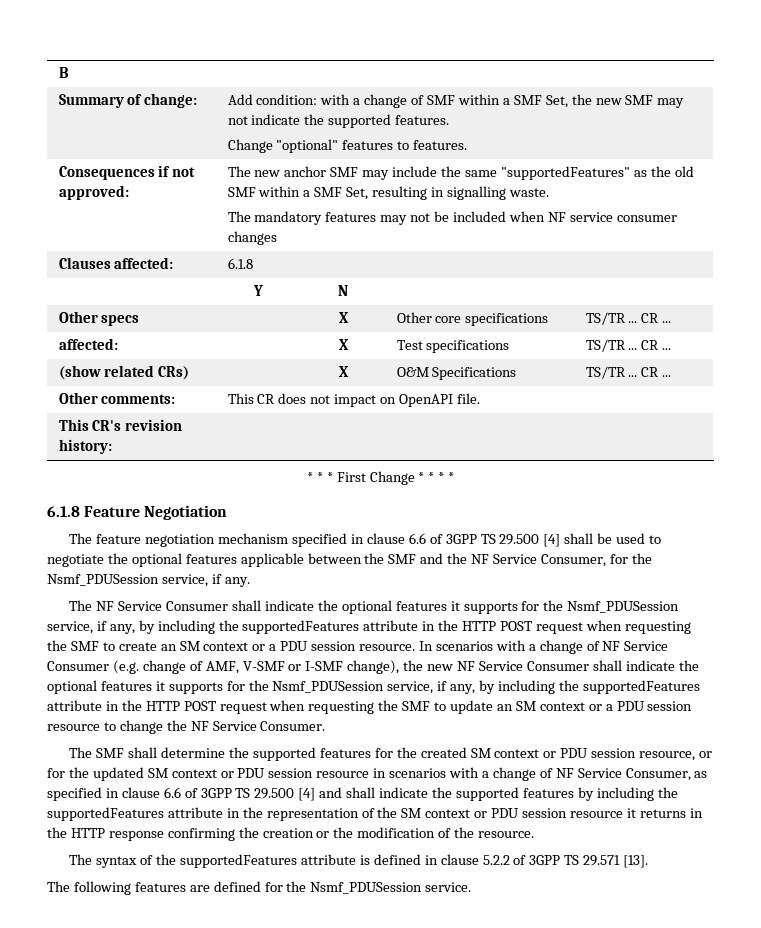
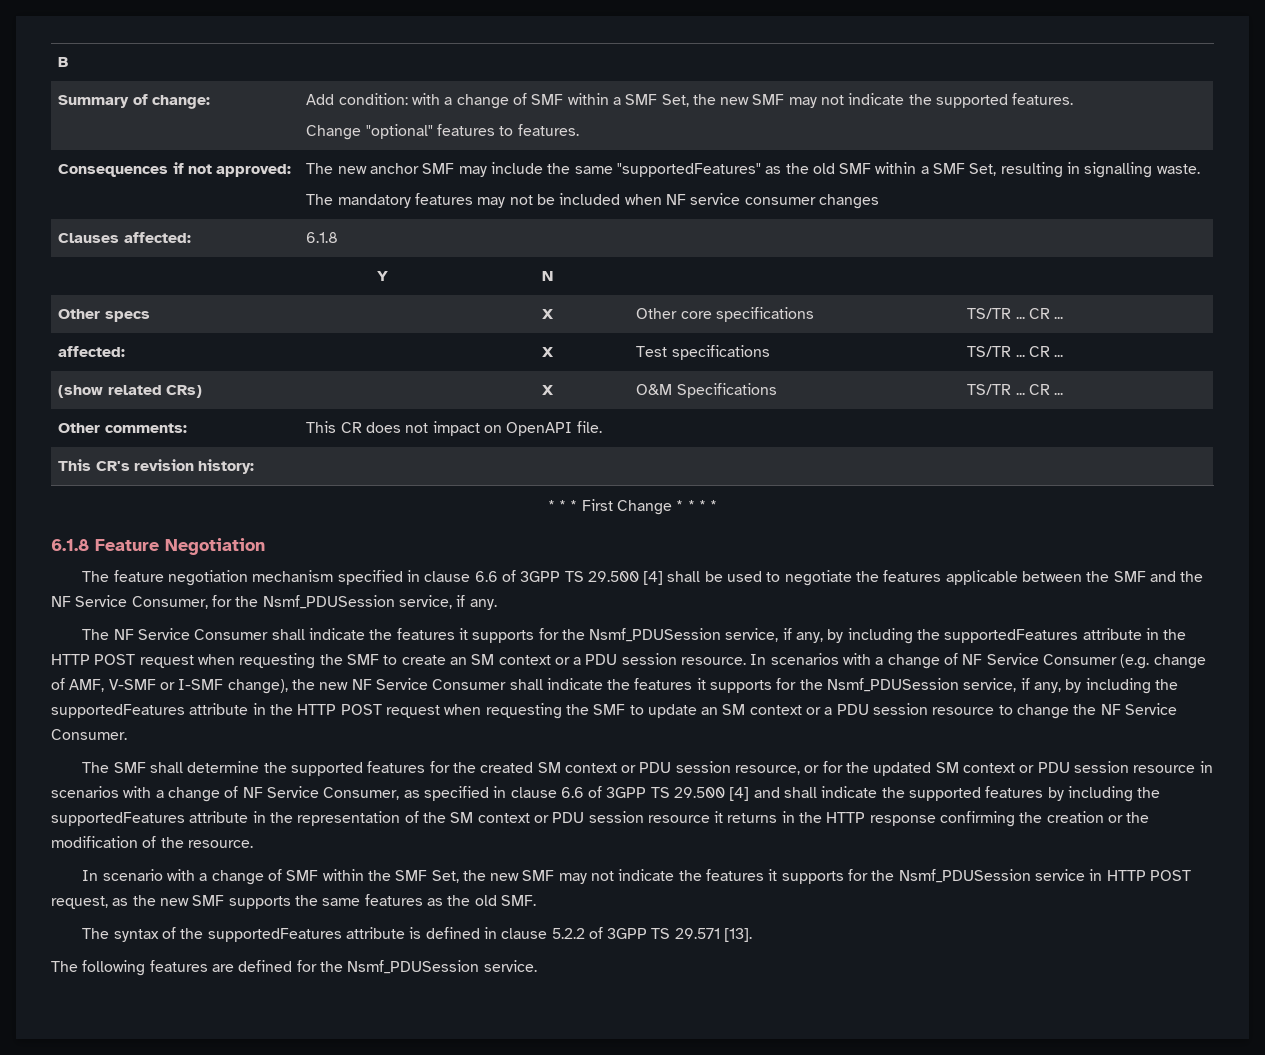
- The feature negotiation mechanism specified in clause 6.6 of 3GPP TS 29.500 [4] shall be used to negotiate the optional features applicable between the SMF and the NF Service Consumer, for the Nsmf_PDUSession service, if any.
+ The feature negotiation mechanism specified in clause 6.6 of 3GPP TS 29.500 [4] shall be used to negotiate the features applicable between the SMF and the NF Service Consumer, for the Nsmf_PDUSession service, if any.
- The NF Service Consumer shall indicate the optional features it supports for the Nsmf_PDUSession service, if any, by including the supportedFeatures attribute in the HTTP POST request when requesting the SMF to create an SM context or a PDU session resource.
+ The NF Service Consumer shall indicate the features it supports for the Nsmf_PDUSession service, if any, by including the supportedFeatures attribute in the HTTP POST request when requesting the SMF to create an SM context or a PDU session resource.
- In scenarios with a change of NF Service Consumer (e.g. change of AMF, V-SMF or I-SMF change), the new NF Service Consumer shall indicate the optional features it supports for the Nsmf_PDUSession service, if any, by including the supportedFeatures attribute in the HTTP POST request when requesting the SMF to update an SM context or a PDU session resource to change the NF Service Consumer.
+ In scenarios with a change of NF Service Consumer (e.g. change of AMF, V-SMF or I-SMF change), the new NF Service Consumer shall indicate the features it supports for the Nsmf_PDUSession service, if any, by including the supportedFeatures attribute in the HTTP POST request when requesting the SMF to update an SM context or a PDU session resource to change the NF Service Consumer.
+ In scenario with a change of SMF within the SMF Set, the new SMF may not indicate the features it supports for the Nsmf_PDUSession service in HTTP POST request, as the new SMF supports the same features as the old SMF.

